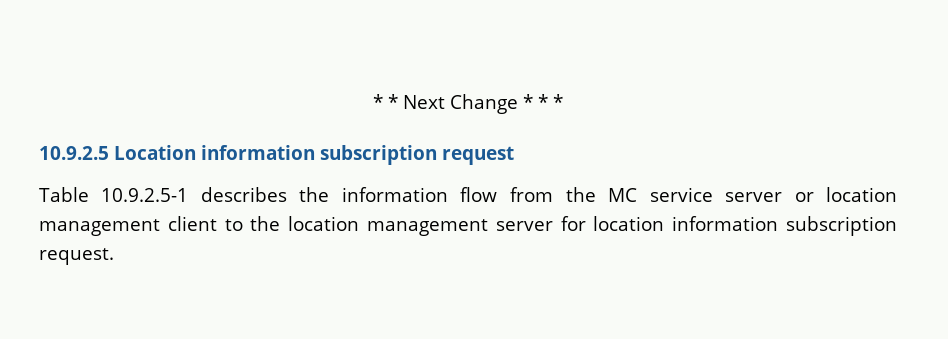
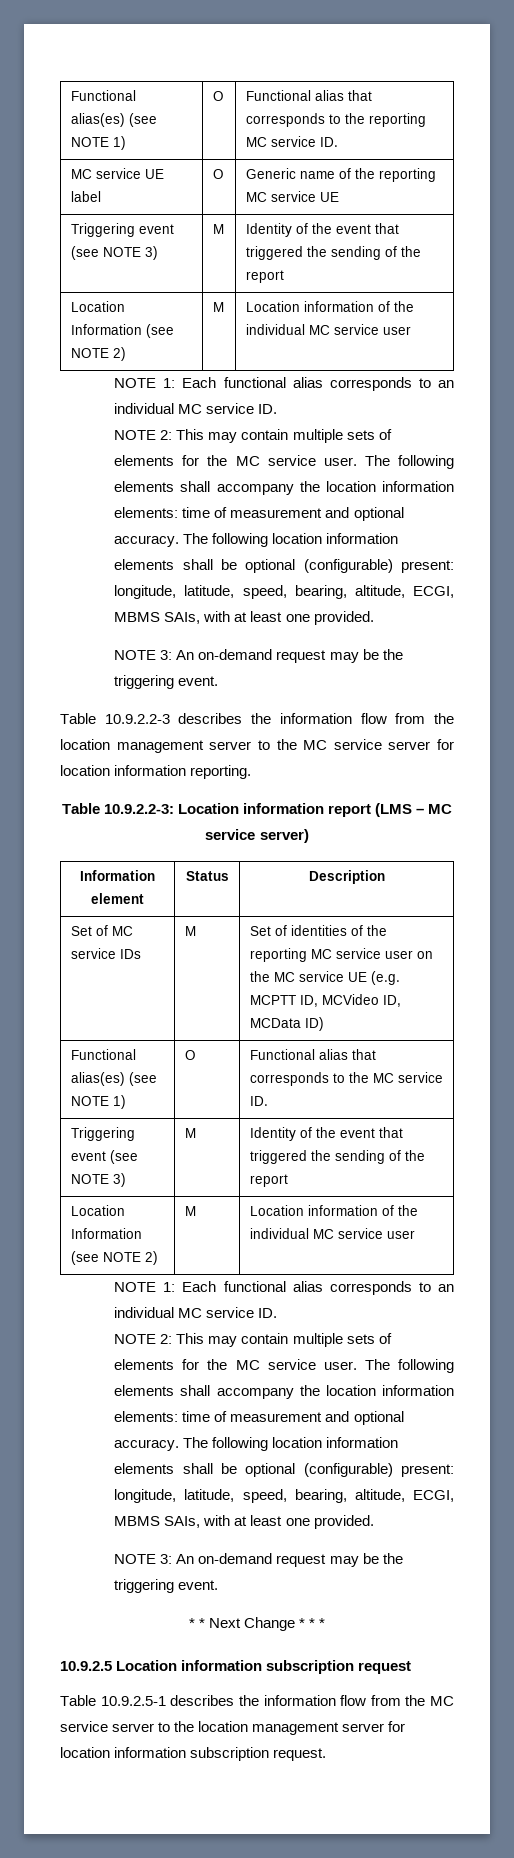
+ Functional alias(es) (see NOTE 1) | O | Functional alias that corresponds to the reporting MC service ID.
+ MC service UE label | O | Generic name of the reporting MC service UE
+ Triggering event (see NOTE 3) | M | Identity of the event that triggered the sending of the report
+ Location Information (see NOTE 2) | M | Location information of the individual MC service user
+ NOTE 1: Each functional alias corresponds to an individual MC service ID.
+ NOTE 2: This may contain multiple sets of elements for the MC service user. The following elements shall accompany the location information elements: time of measurement and optional accuracy. The following location information elements shall be optional (configurable) present: longitude, latitude, speed, bearing, altitude, ECGI, MBMS SAIs, with at least one provided.
+ NOTE 3: An on-demand request may be the triggering event.
+ Table 10.9.2.2-3 describes the information flow from the location management server to the MC service server for location information reporting.
+ Table 10.9.2.2-3: Location information report (LMS – MC service server)
+ Information element | Status | Description
+ Set of MC service IDs | M | Set of identities of the reporting MC service user on the MC service UE (e.g. MCPTT ID, MCVideo ID, MCData ID)
+ Functional alias(es) (see NOTE 1) | O | Functional alias that corresponds to the MC service ID.
+ Triggering event (see NOTE 3) | M | Identity of the event that triggered the sending of the report
+ Location Information (see NOTE 2) | M | Location information of the individual MC service user
+ NOTE 1: Each functional alias corresponds to an individual MC service ID.
+ NOTE 2: This may contain multiple sets of elements for the MC service user. The following elements shall accompany the location information elements: time of measurement and optional accuracy. The following location information elements shall be optional (configurable) present: longitude, latitude, speed, bearing, altitude, ECGI, MBMS SAIs, with at least one provided.
+ NOTE 3: An on-demand request may be the triggering event.
- Table 10.9.2.5-1 describes the information flow from the MC service server or location management client to the location management server for location information subscription request.
+ Table 10.9.2.5-1 describes the information flow from the MC service server to the location management server for location information subscription request.

